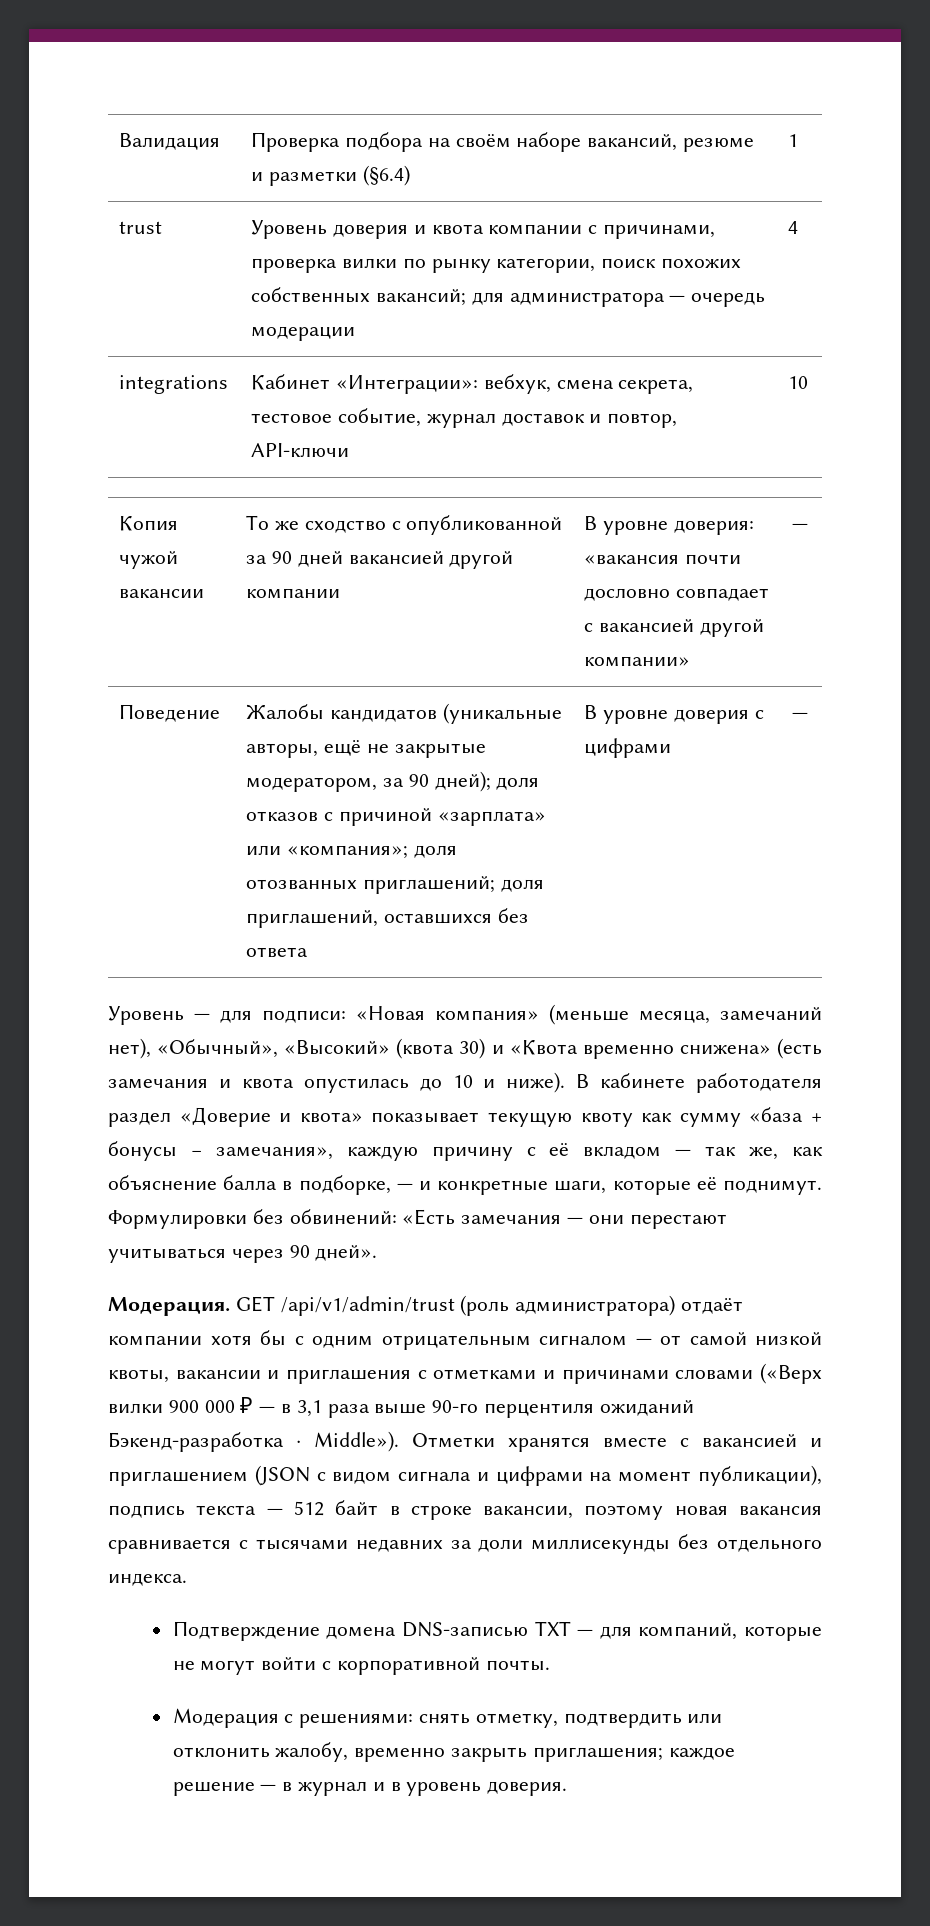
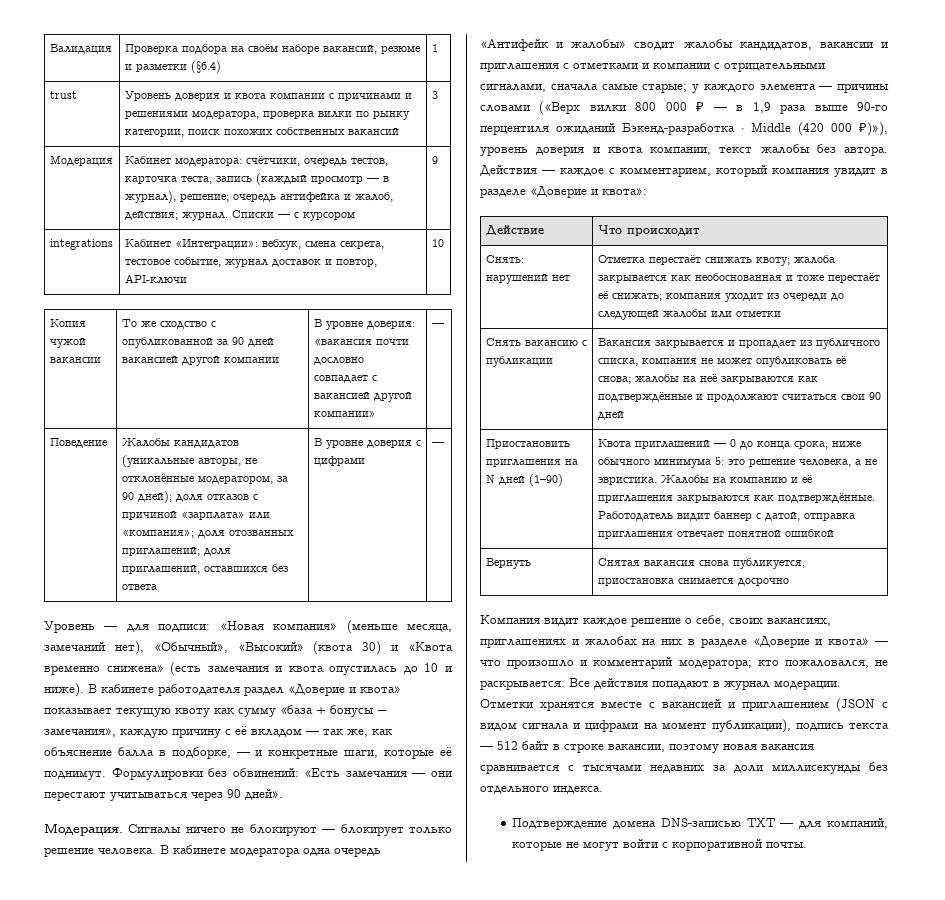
- trust | Уровень доверия и квота компании с причинами, проверка вилки по рынку категории, поиск похожих собственных вакансий; для администратора — очередь модерации | 4
+ trust | Уровень доверия и квота компании с причинами и решениями модератора, проверка вилки по рынку категории, поиск похожих собственных вакансий | 3
+ Модерация | Кабинет модератора: счётчики, очередь тестов, карточка теста, запись (каждый просмотр — в журнал), решение; очередь антифейка и жалоб, действия; журнал. Списки — с курсором | 9
- Поведение | Жалобы кандидатов (уникальные авторы, ещё не закрытые модератором, за 90 дней); доля отказов с причиной «зарплата» или «компания»; доля отозванных приглашений; доля приглашений, оставшихся без ответа | В уровне доверия с цифрами | —
+ Поведение | Жалобы кандидатов (уникальные авторы, не отклонённые модератором, за 90 дней); доля отказов с причиной «зарплата» или «компания»; доля отозванных приглашений; доля приглашений, оставшихся без ответа | В уровне доверия с цифрами | —
- GET /api/v1/admin/trust (роль администратора) отдаёт компании хотя бы с одним отрицательным сигналом — от самой низкой квоты, вакансии и приглашения с отметками и причинами словами («Верх вилки 900 000 ₽ — в 3,1 раза выше 90-го перцентиля ожиданий Бэкенд-разработка · Middle»).
+ Сигналы ничего не блокируют — блокирует только решение человека. В кабинете модератора одна очередь «Антифейк и жалобы» сводит жалобы кандидатов, вакансии и приглашения с отметками и компании с отрицательными сигналами, сначала самые старые; у каждого элемента — причины словами («Верх вилки 800 000 ₽ — в 1,9 раза выше 90-го перцентиля ожиданий Бэкенд-разработка · Middle (420 000 ₽)»), уровень доверия и квота компании, текст жалобы без автора. Действия — каждое с комментарием, который компания увидит в разделе «Доверие и квота»:
+ Действие | Что происходит
+ Снять: нарушений нет | Отметка перестаёт снижать квоту; жалоба закрывается как необоснованная и тоже перестаёт её снижать; компания уходит из очереди до следующей жалобы или отметки
+ Снять вакансию с публикации | Вакансия закрывается и пропадает из публичного списка, компания не может опубликовать её снова; жалобы на неё закрываются как подтверждённые и продолжают считаться свои 90 дней
+ Приостановить приглашения на N дней (1–90) | Квота приглашений — 0 до конца срока, ниже обычного минимума 5: это решение человека, а не эвристика. Жалобы на компанию и её приглашения закрываются как подтверждённые. Работодатель видит баннер с датой, отправка приглашения отвечает понятной ошибкой
+ Вернуть | Снятая вакансия снова публикуется, приостановка снимается досрочно
+ Компания видит каждое решение о себе, своих вакансиях, приглашениях и жалобах на них в разделе «Доверие и квота» — что произошло и комментарий модератора; кто пожаловался, не раскрывается. Все действия попадают в журнал модерации.
- Модерация с решениями: снять отметку, подтвердить или отклонить жалобу, временно закрыть приглашения; каждое решение — в журнал и в уровень доверия.

